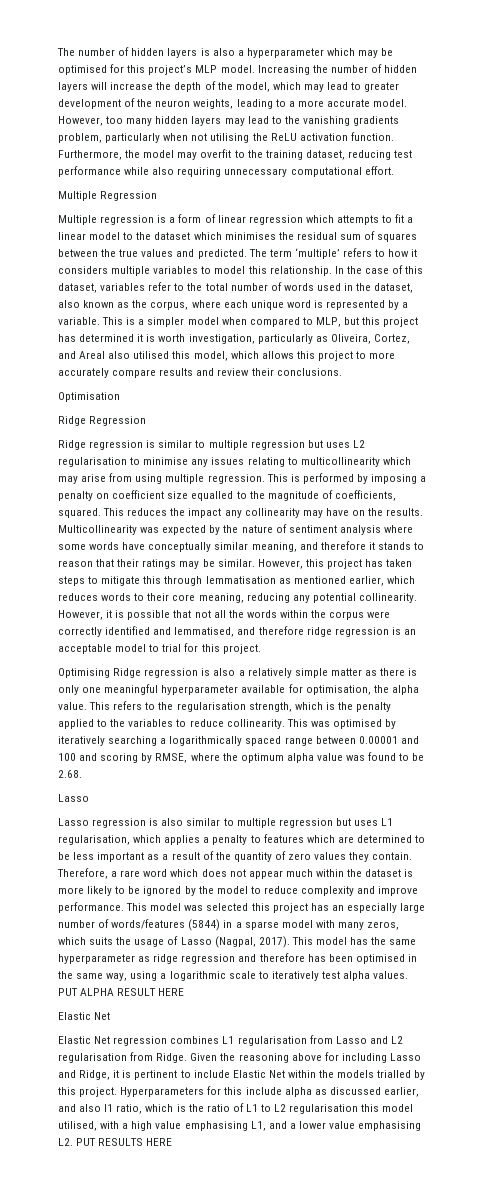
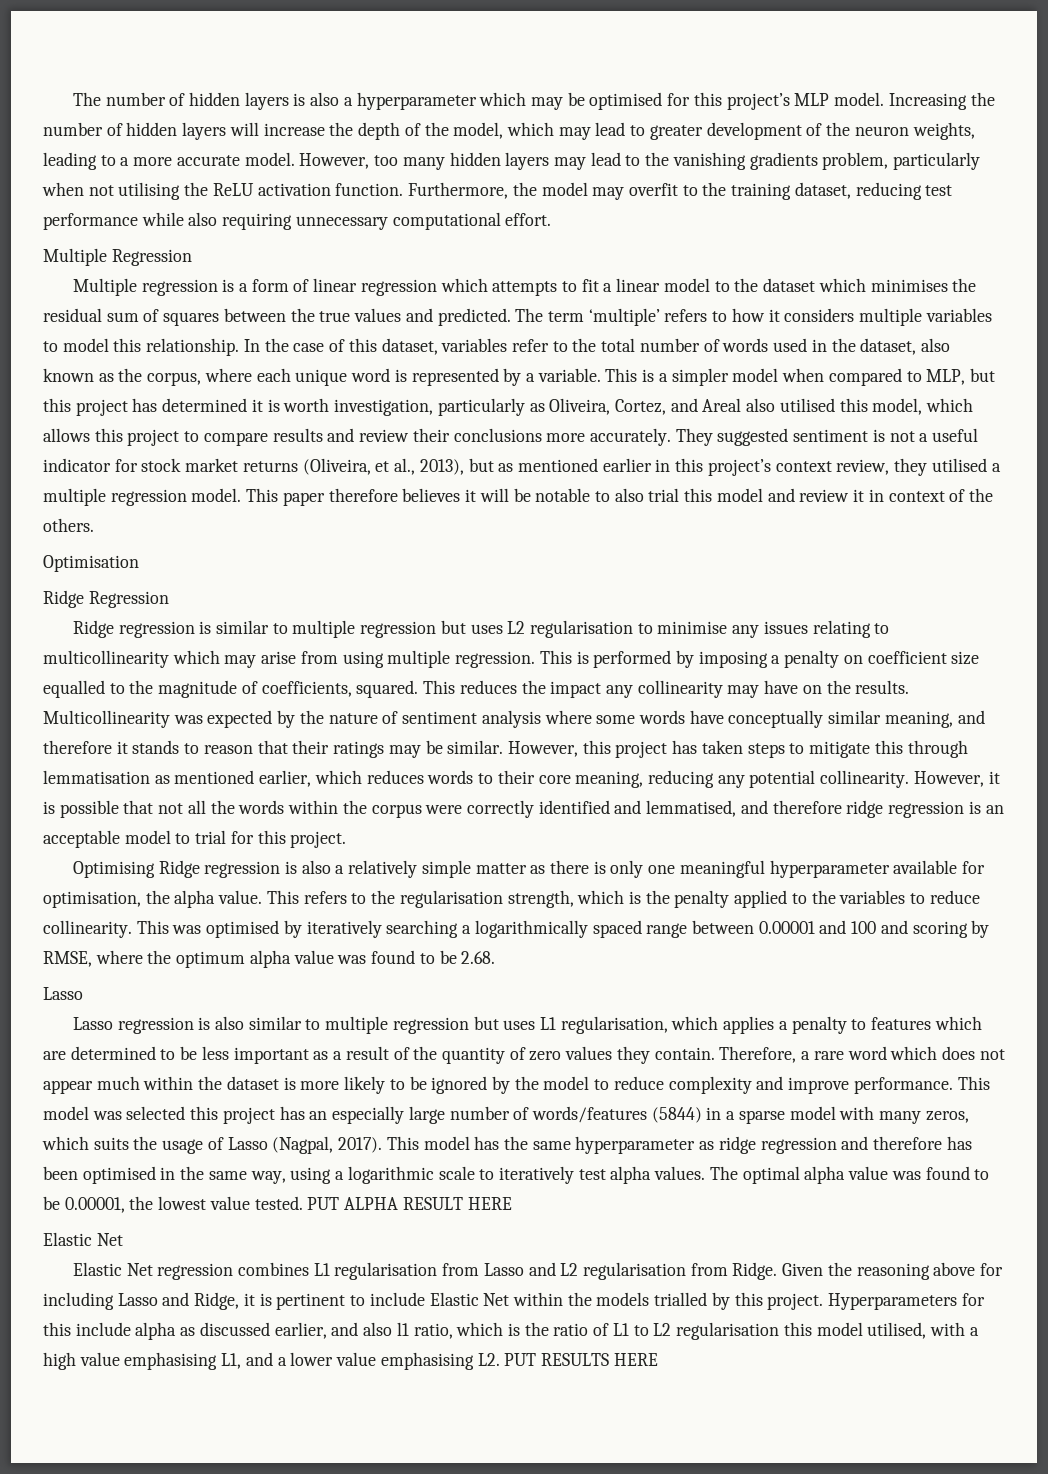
- This is a simpler model when compared to MLP, but this project has determined it is worth investigation, particularly as Oliveira, Cortez, and Areal also utilised this model, which allows this project to more accurately compare results and review their conclusions.
+ This is a simpler model when compared to MLP, but this project has determined it is worth investigation, particularly as Oliveira, Cortez, and Areal also utilised this model, which allows this project to compare results and review their conclusions more accurately. They suggested sentiment is not a useful indicator for stock market returns (Oliveira, et al., 2013), but as mentioned earlier in this project’s context review, they utilised a multiple regression model. This paper therefore believes it will be notable to also trial this model and review it in context of the others.
+ The optimal alpha value was found to be 0.00001, the lowest value tested.

